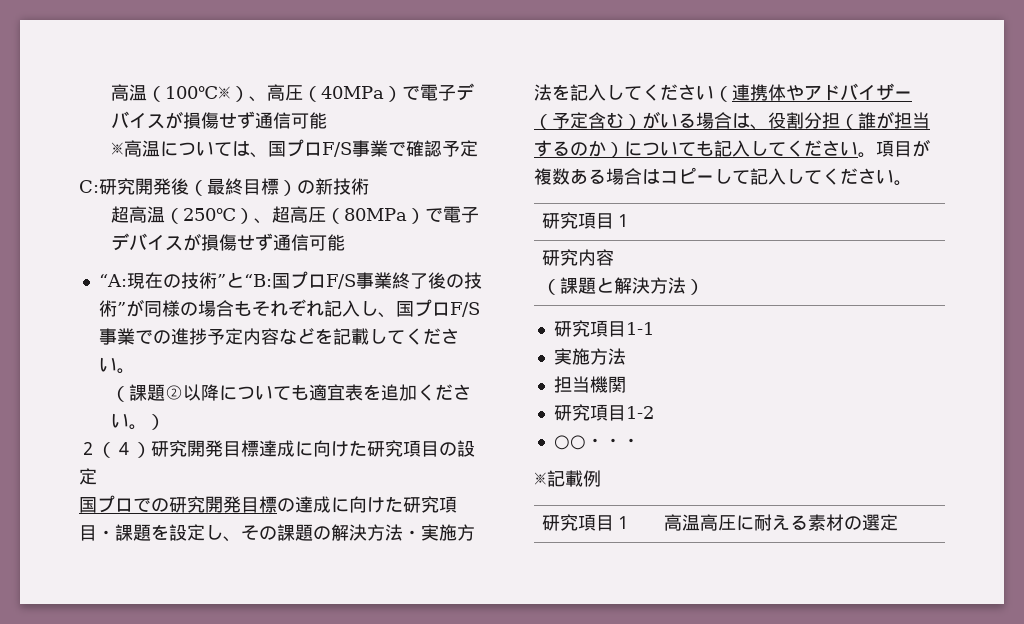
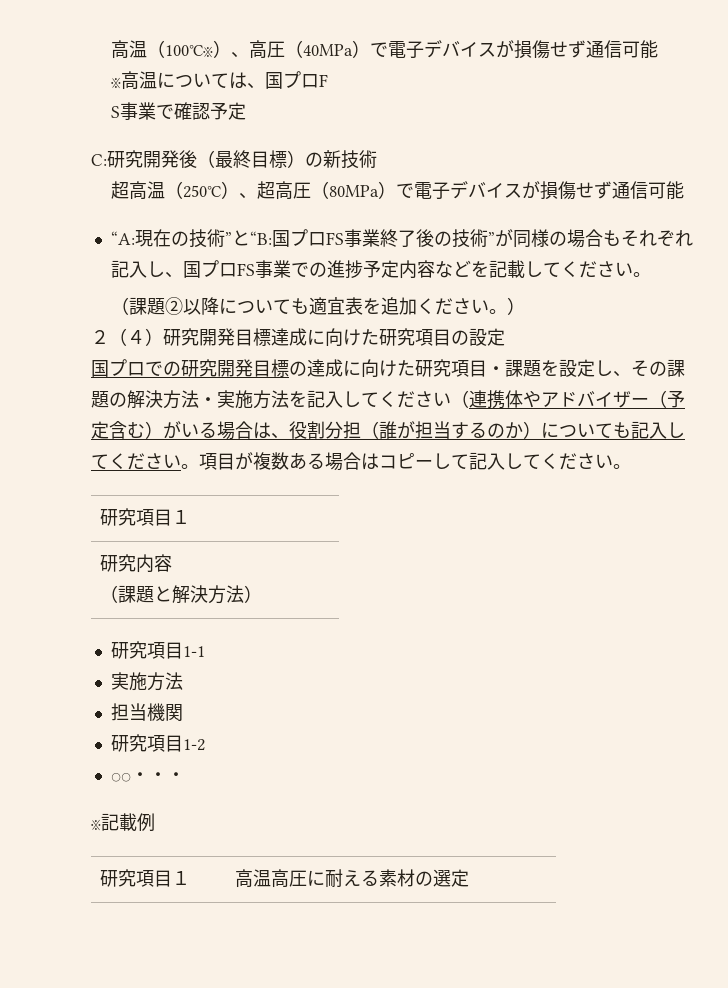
- ※高温については、国プロF/S事業で確認予定
+ ※高温については、国プロF
+ S事業で確認予定
- “A:現在の技術”と“B:国プロF/S事業終了後の技術”が同様の場合もそれぞれ記入し、国プロF/S事業での進捗予定内容などを記載してください。
+ “A:現在の技術”と“B:国プロFS事業終了後の技術”が同様の場合もそれぞれ記入し、国プロFS事業での進捗予定内容などを記載してください。

